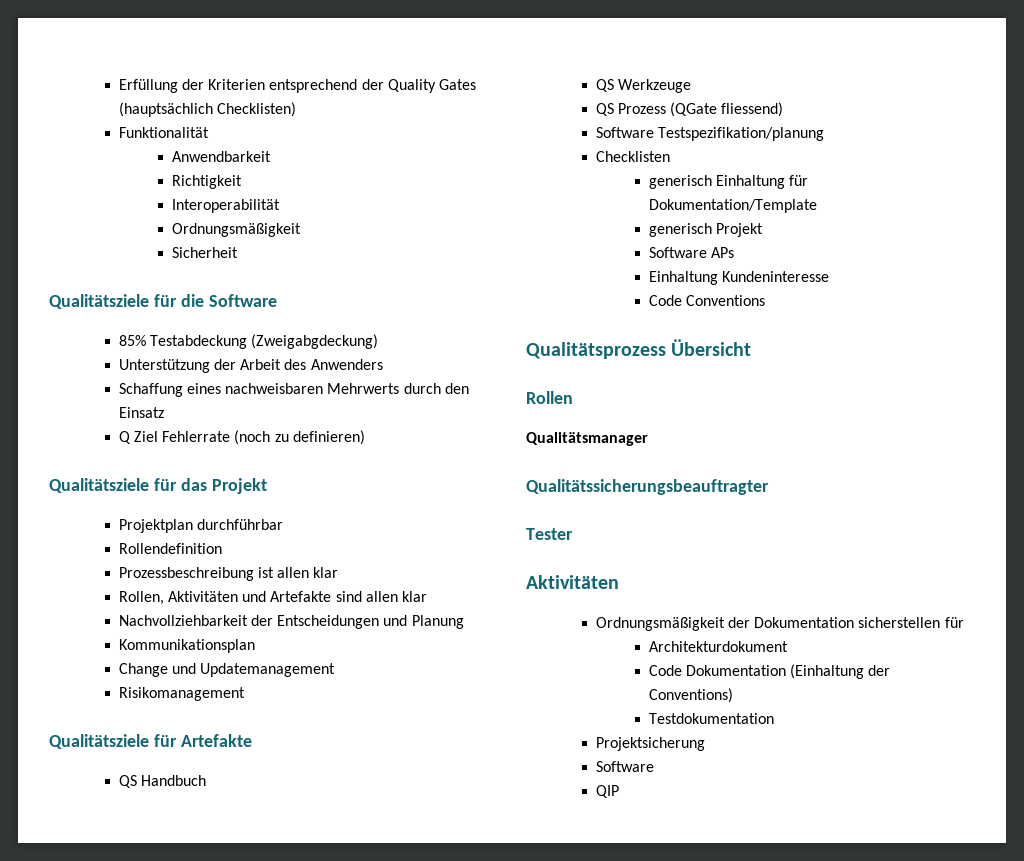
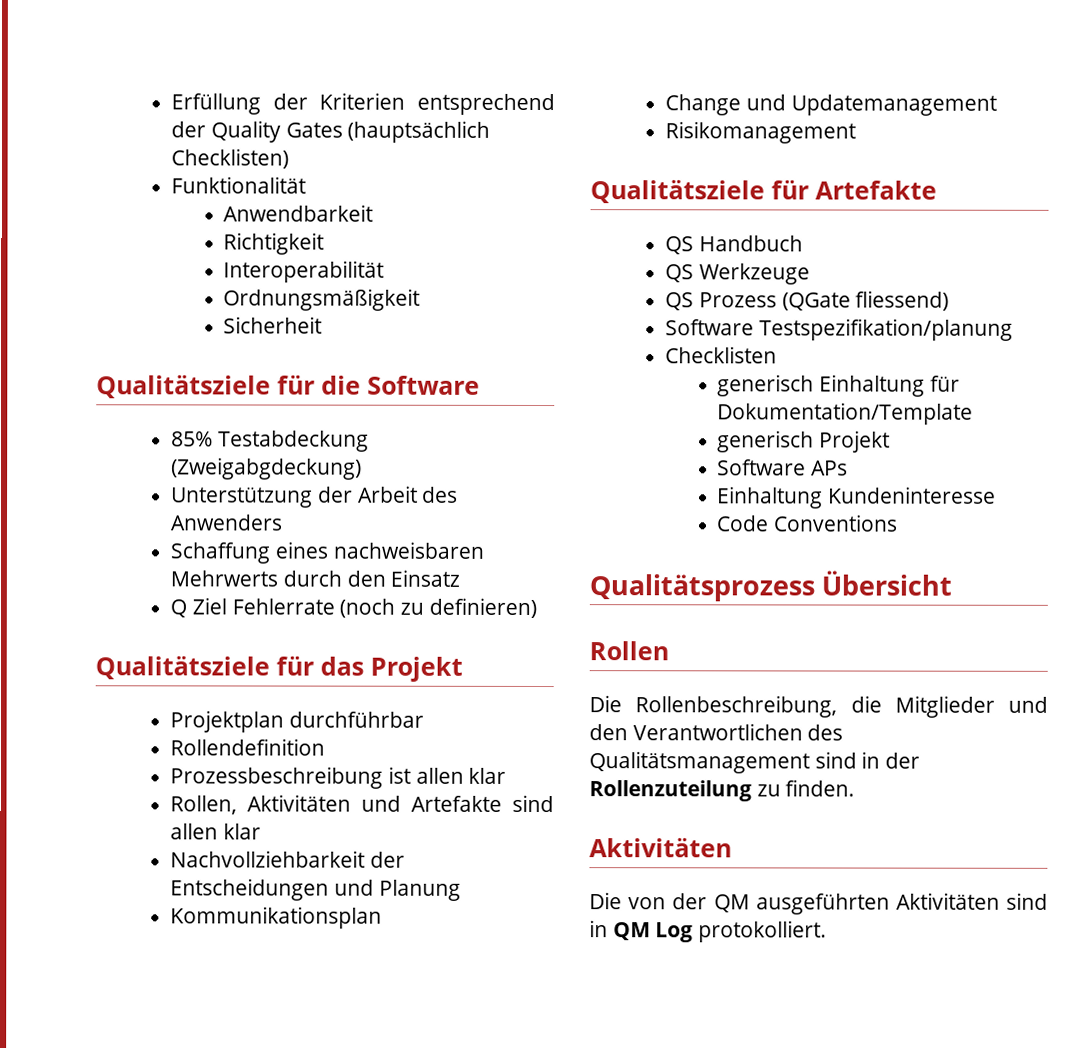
- Qualitätsmanager
- Qualitätssicherungsbeauftragter
- Tester
+ Die Rollenbeschreibung, die Mitglieder und den Verantwortlichen des Qualitätsmanagement sind in der Rollenzuteilung zu finden.
  Aktivitäten
- Ordnungsmäßigkeit der Dokumentation sicherstellen für
- Architekturdokument
- Code Dokumentation (Einhaltung der Conventions)
- Testdokumentation
- Projektsicherung
- Software
- QIP
+ Die von der QM ausgeführten Aktivitäten sind in QM Log protokolliert.

